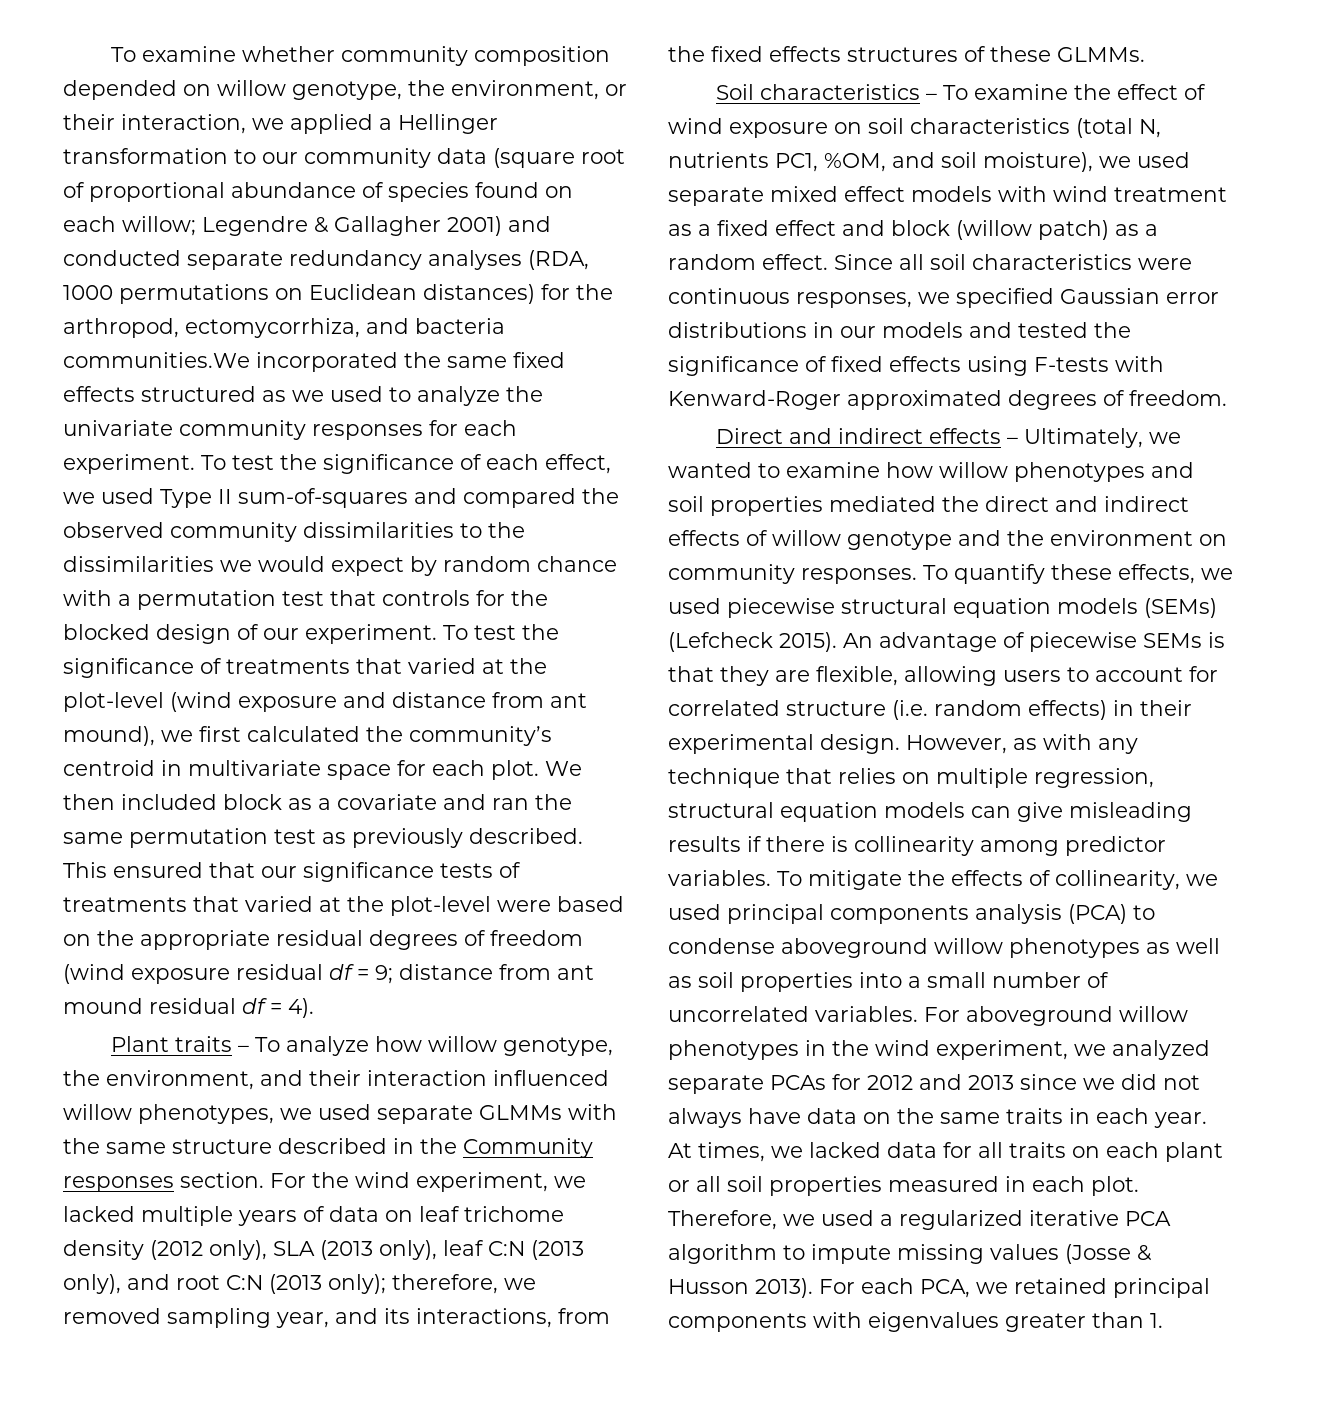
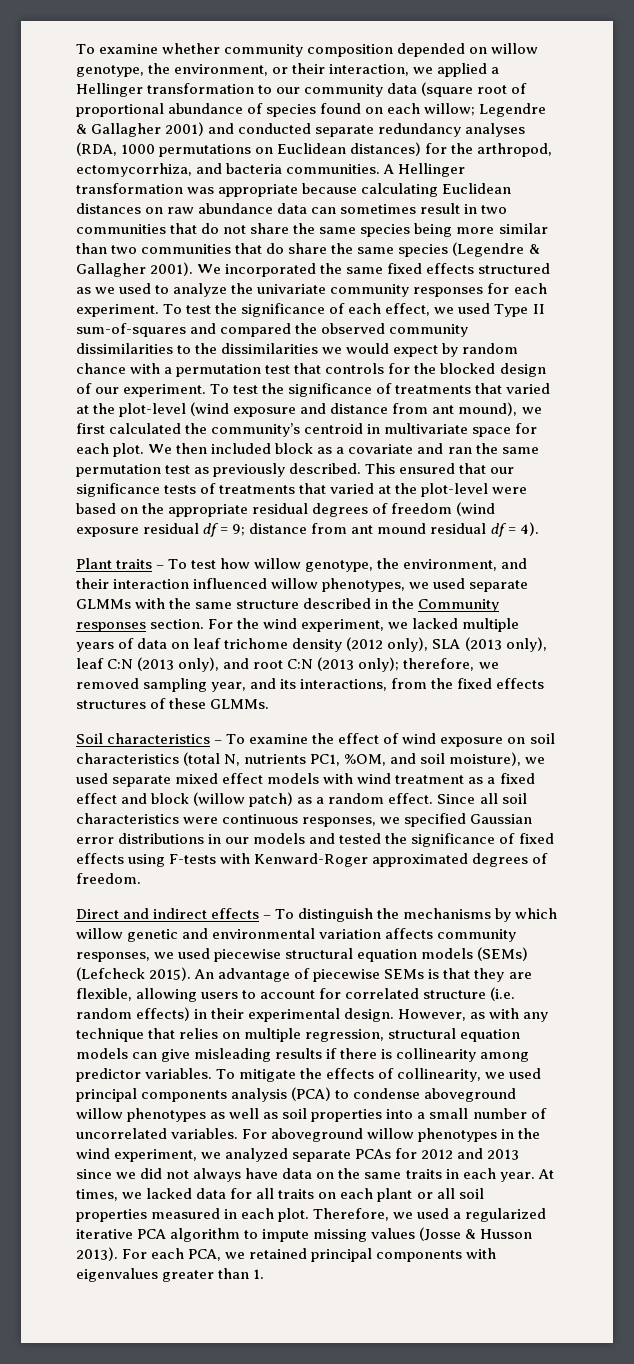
- Legendre & Gallagher 2001) and conducted separate redundancy analyses (RDA, 1000 permutations on Euclidean distances) for the arthropod, ectomycorrhiza, and bacteria communities.We incorporated the same fixed effects structured as we used to analyze the univariate community responses for each experiment.
+ Legendre & Gallagher 2001) and conducted separate redundancy analyses (RDA, 1000 permutations on Euclidean distances) for the arthropod, ectomycorrhiza, and bacteria communities. A Hellinger transformation was appropriate because calculating Euclidean distances on raw abundance data can sometimes result in two communities that do not share the same species being more similar than two communities that do share the same species (Legendre & Gallagher 2001). We incorporated the same fixed effects structured as we used to analyze the univariate community responses for each experiment.
- Plant traits – To analyze how willow genotype, the environment, and their interaction influenced willow phenotypes, we used separate GLMMs with the same structure described in the Community responses section.
+ Plant traits – To test how willow genotype, the environment, and their interaction influenced willow phenotypes, we used separate GLMMs with the same structure described in the Community responses section.
- Direct and indirect effects – Ultimately, we wanted to examine how willow phenotypes and soil properties mediated the direct and indirect effects of willow genotype and the environment on community responses. To quantify these effects, we used piecewise structural equation models (SEMs) (Lefcheck 2015).
+ Direct and indirect effects – To distinguish the mechanisms by which willow genetic and environmental variation affects community responses, we used piecewise structural equation models (SEMs) (Lefcheck 2015).

